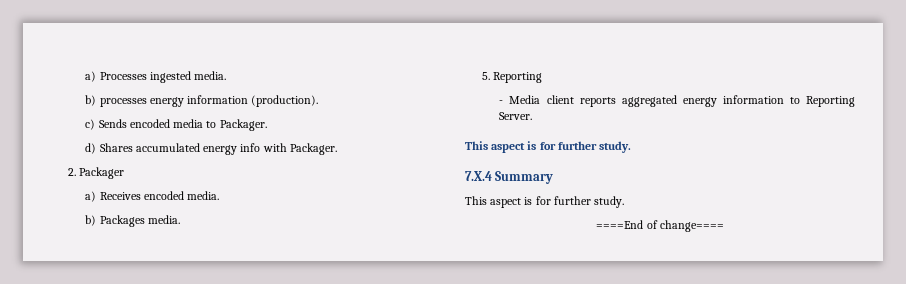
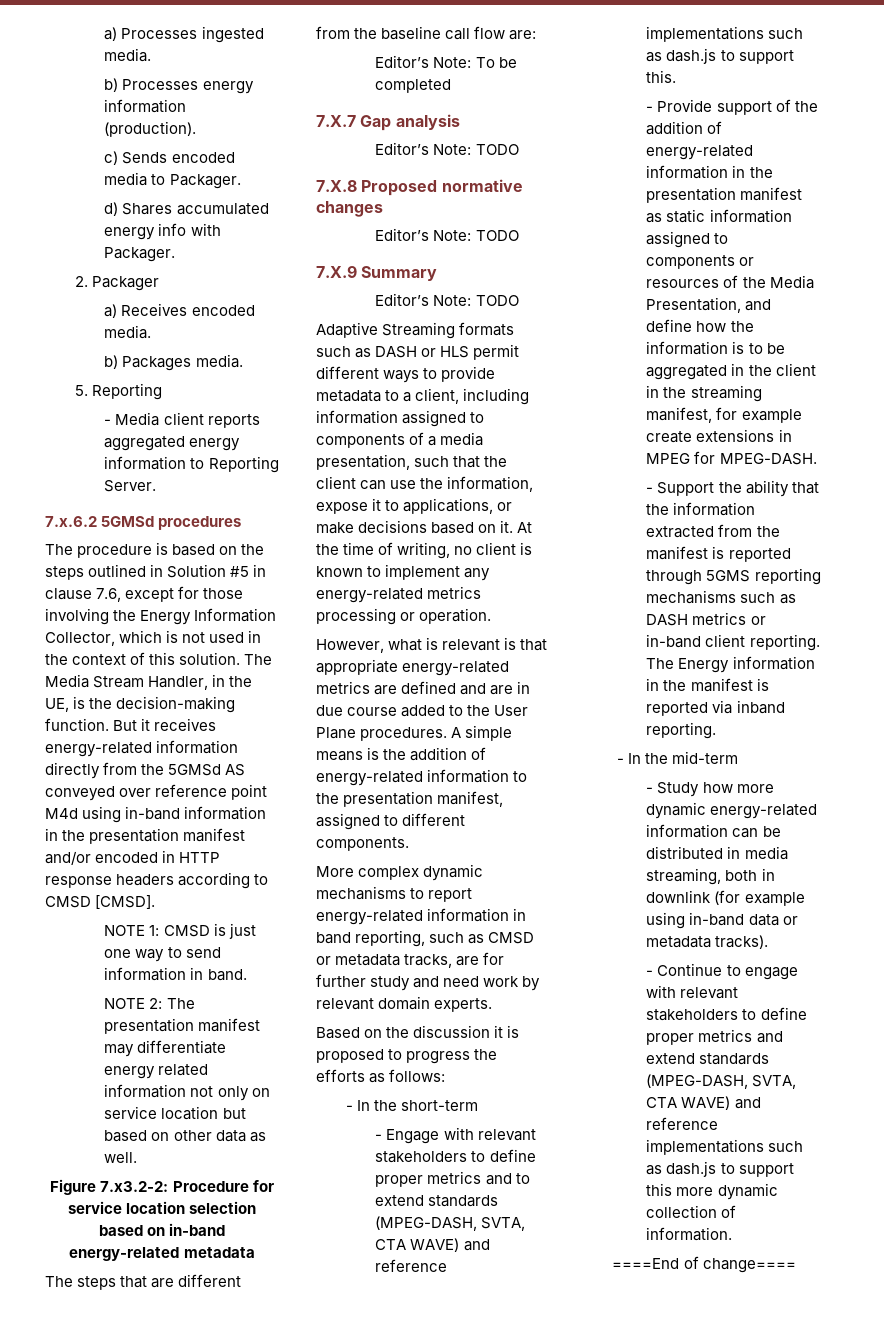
- b) processes energy information (production).
+ b) Processes energy information (production).
  - Media client reports aggregated energy information to Reporting Server.
- This aspect is for further study.
- 7.X.4 Summary
- This aspect is for further study.
+ 7.x.6.2 5GMSd procedures
+ The procedure is based on the steps outlined in Solution #5 in clause 7.6, except for those involving the Energy Information Collector, which is not used in the context of this solution. The Media Stream Handler, in the UE, is the decision-making function. But it receives energy-related information directly from the 5GMSd AS conveyed over reference point M4d using in-band information in the presentation manifest and/or encoded in HTTP response headers according to CMSD [CMSD].
+ NOTE 1: CMSD is just one way to send information in band.
+ NOTE 2: The presentation manifest may differentiate energy related information not only on service location but based on other data as well.
+ Figure 7.x3.2-2: Procedure for service location selection based on in-band energy-related metadata
+ The steps that are different from the baseline call flow are:
+ Editor’s Note: To be completed
+ 7.X.7 Gap analysis
+ Editor’s Note: TODO
+ 7.X.8 Proposed normative changes
+ Editor’s Note: TODO
+ 7.X.9 Summary
+ Editor’s Note: TODO
+ Adaptive Streaming formats such as DASH or HLS permit different ways to provide metadata to a client, including information assigned to components of a media presentation, such that the client can use the information, expose it to applications, or make decisions based on it. At the time of writing, no client is known to implement any energy-related metrics processing or operation.
+ However, what is relevant is that appropriate energy-related metrics are defined and are in due course added to the User Plane procedures. A simple means is the addition of energy-related information to the presentation manifest, assigned to different components.
+ More complex dynamic mechanisms to report energy-related information in band reporting, such as CMSD or metadata tracks, are for further study and need work by relevant domain experts.
+ Based on the discussion it is proposed to progress the efforts as follows:
+ - In the short-term
+ - Engage with relevant stakeholders to define proper metrics and to extend standards (MPEG-DASH, SVTA, CTA WAVE) and reference implementations such as dash.js to support this.
+ - Provide support of the addition of energy-related information in the presentation manifest as static information assigned to components or resources of the Media Presentation, and define how the information is to be aggregated in the client in the streaming manifest, for example create extensions in MPEG for MPEG-DASH.
+ - Support the ability that the information extracted from the manifest is reported through 5GMS reporting mechanisms such as DASH metrics or in-band client reporting. The Energy information in the manifest is reported via inband reporting.
+ - In the mid-term
+ - Study how more dynamic energy-related information can be distributed in media streaming, both in downlink (for example using in-band data or metadata tracks).
+ - Continue to engage with relevant stakeholders to define proper metrics and extend standards (MPEG-DASH, SVTA, CTA WAVE) and reference implementations such as dash.js to support this more dynamic collection of information.

